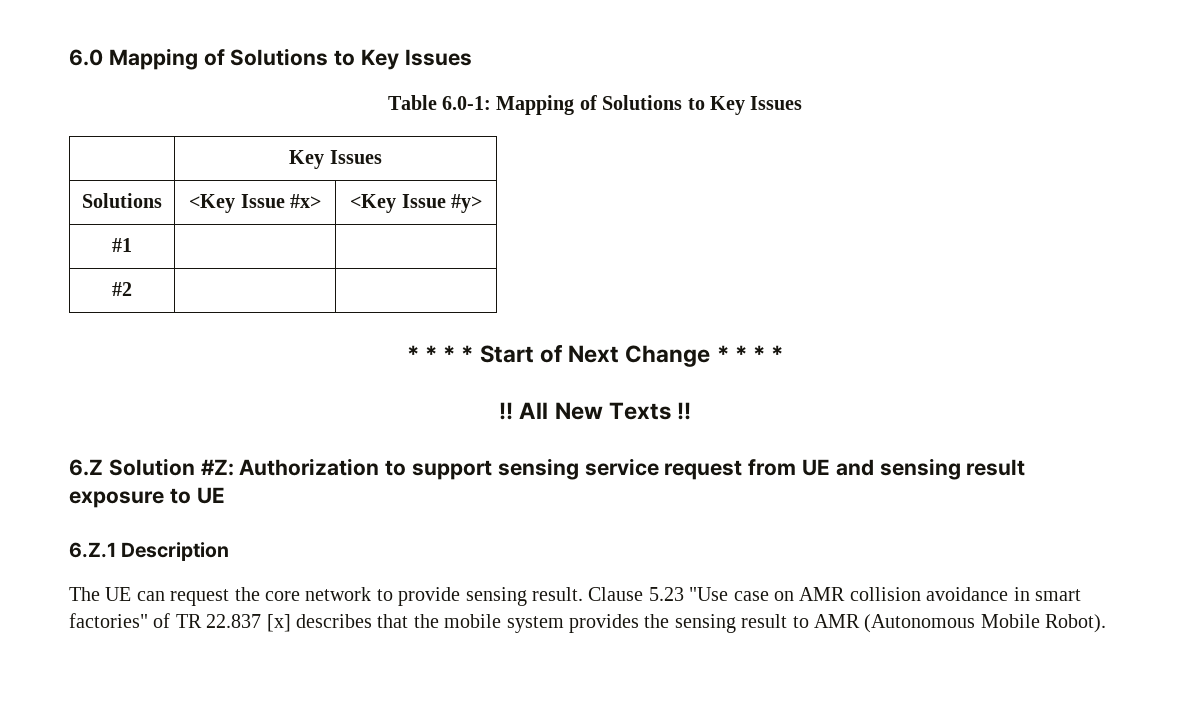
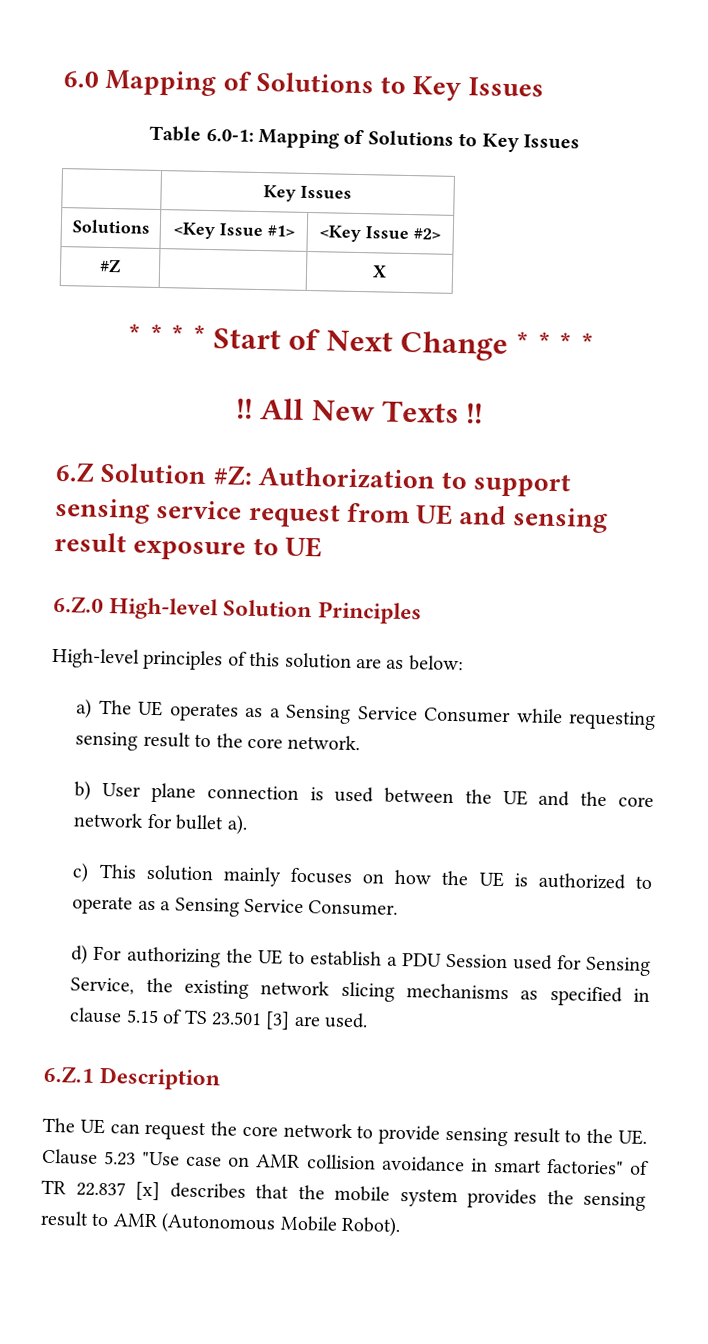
- Solutions | <Key Issue #x> | <Key Issue #y>
- #1 | |
- #2 | |
+ Solutions | <Key Issue #1> | <Key Issue #2>
+ #Z | | X
+ 6.Z.0 High-level Solution Principles
+ High-level principles of this solution are as below:
+ a) The UE operates as a Sensing Service Consumer while requesting sensing result to the core network.
+ b) User plane connection is used between the UE and the core network for bullet a).
+ c) This solution mainly focuses on how the UE is authorized to operate as a Sensing Service Consumer.
+ d) For authorizing the UE to establish a PDU Session used for Sensing Service, the existing network slicing mechanisms as specified in clause 5.15 of TS 23.501 [3] are used.
- The UE can request the core network to provide sensing result. Clause 5.23 "Use case on AMR collision avoidance in smart factories" of TR 22.837 [x] describes that the mobile system provides the sensing result to AMR (Autonomous Mobile Robot).
+ The UE can request the core network to provide sensing result to the UE. Clause 5.23 "Use case on AMR collision avoidance in smart factories" of TR 22.837 [x] describes that the mobile system provides the sensing result to AMR (Autonomous Mobile Robot).

